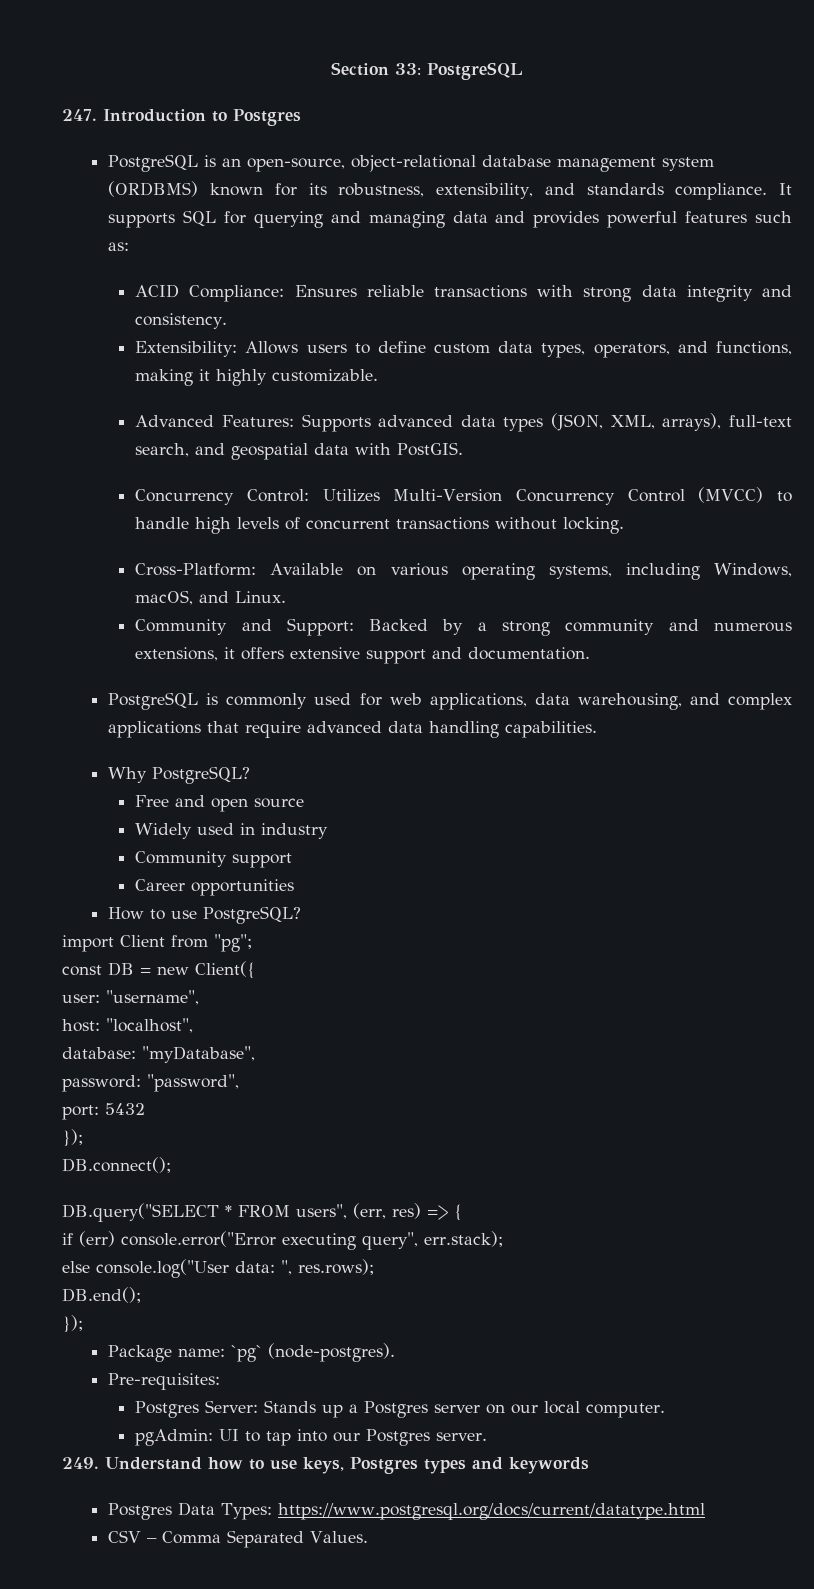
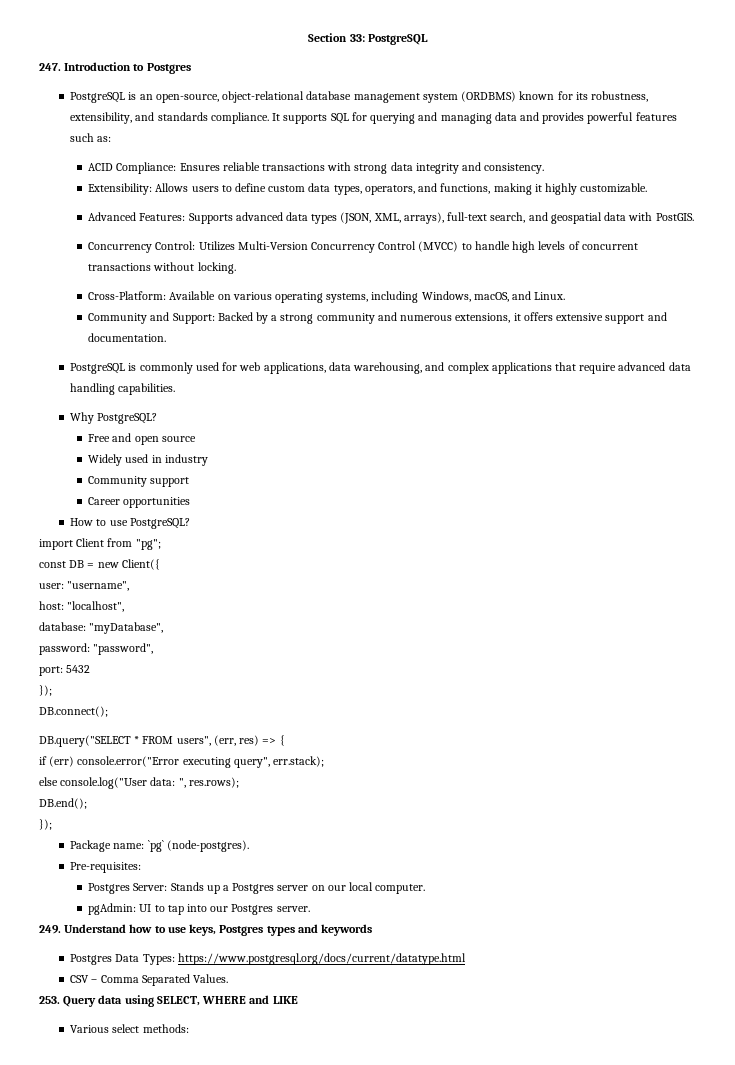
+ 253. Query data using SELECT, WHERE and LIKE
+ Various select methods:

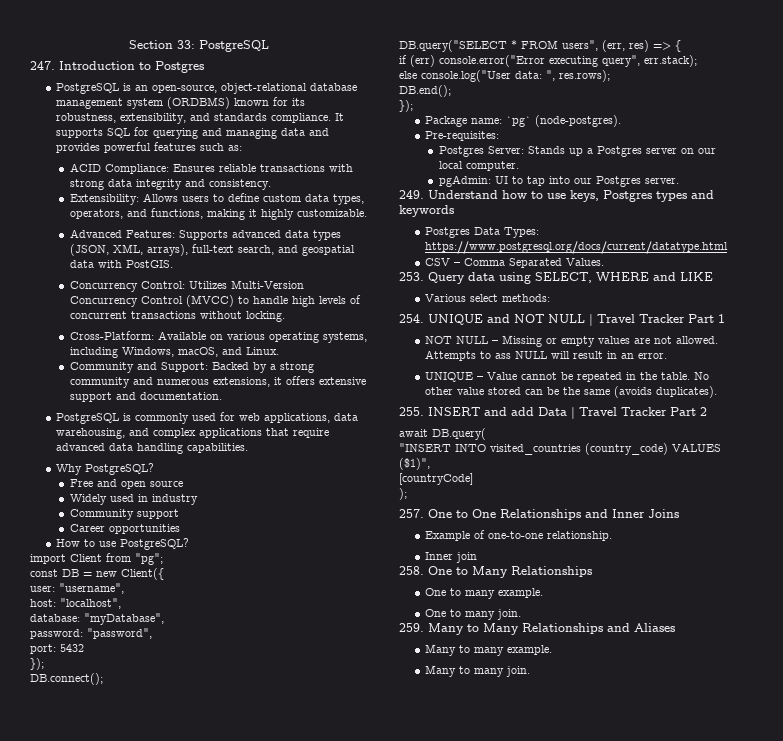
+ 254. UNIQUE and NOT NULL | Travel Tracker Part 1
+ NOT NULL – Missing or empty values are not allowed. Attempts to ass NULL will result in an error.
+ UNIQUE – Value cannot be repeated in the table. No other value stored can be the same (avoids duplicates).
+ 255. INSERT and add Data | Travel Tracker Part 2
+ await DB.query(
+ "INSERT INTO visited_countries (country_code) VALUES ($1)",
+ [countryCode]
+ );
+ 257. One to One Relationships and Inner Joins
+ Example of one-to-one relationship.
+ Inner join
+ 258. One to Many Relationships
+ One to many example.
+ One to many join.
+ 259. Many to Many Relationships and Aliases
+ Many to many example.
+ Many to many join.

